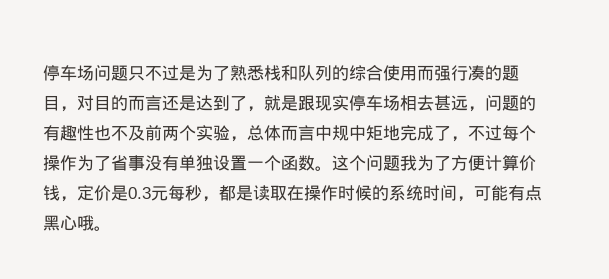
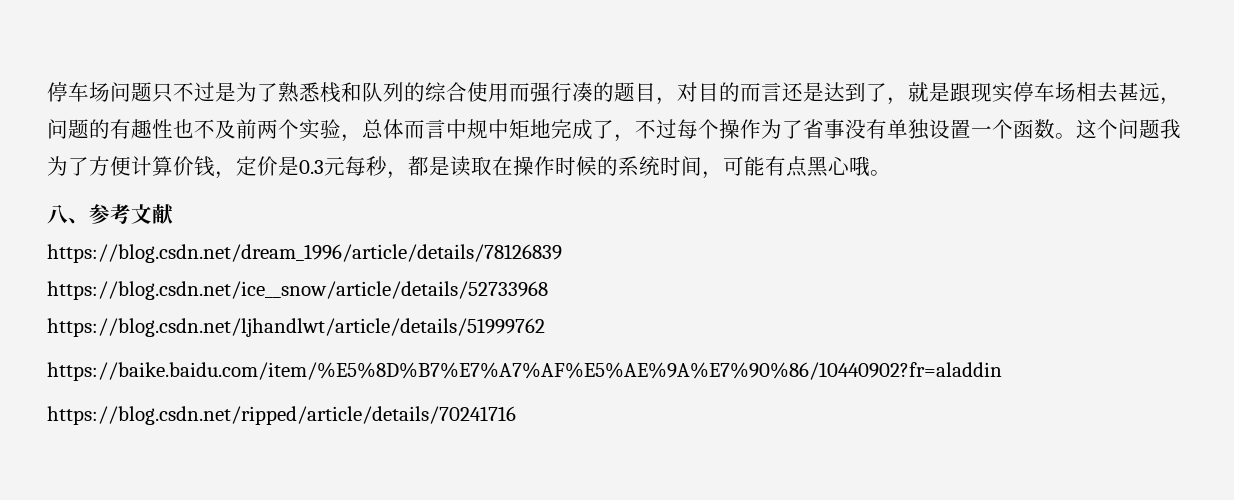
+ 八、参考文献
+ https://blog.csdn.net/dream_1996/article/details/78126839
+ https://blog.csdn.net/ice__snow/article/details/52733968
+ https://blog.csdn.net/ljhandlwt/article/details/51999762
+ https://baike.baidu.com/item/%E5%8D%B7%E7%A7%AF%E5%AE%9A%E7%90%86/10440902?fr=aladdin
+ https://blog.csdn.net/ripped/article/details/70241716

